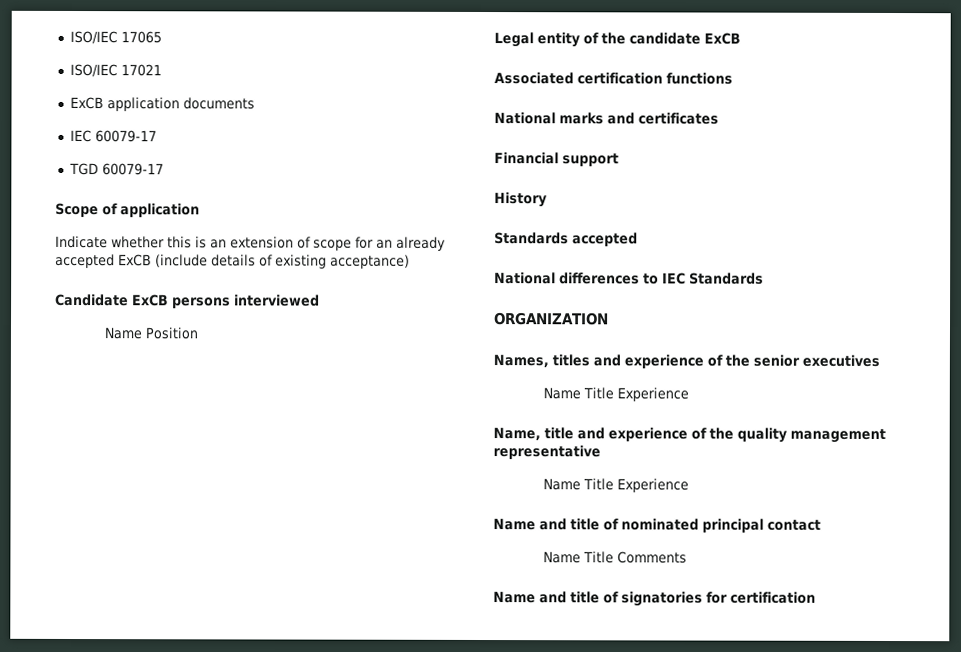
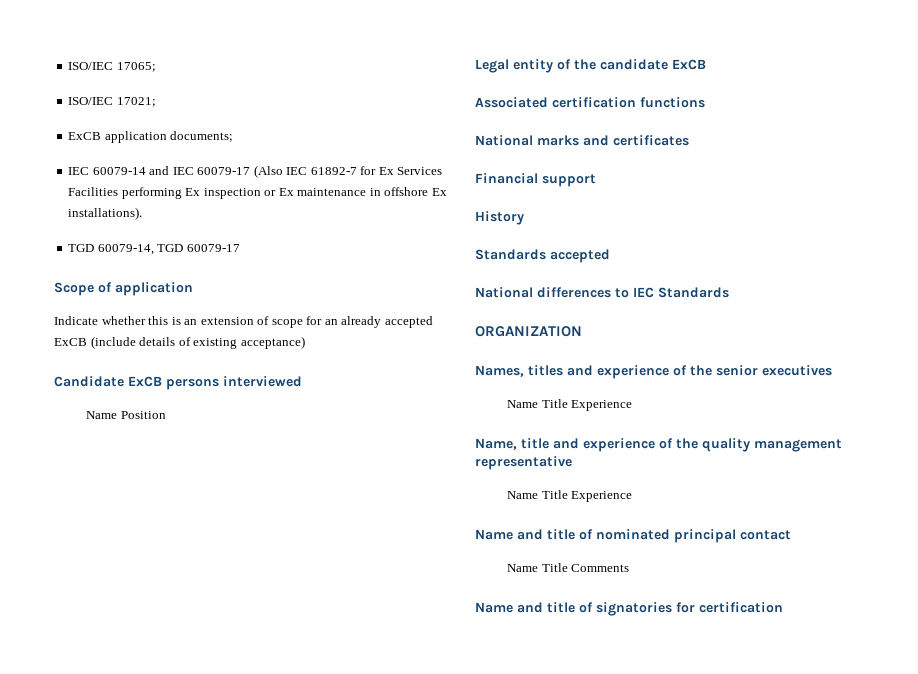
- ISO/IEC 17065
- ISO/IEC 17021
+ ISO/IEC 17065;
+ ISO/IEC 17021;
- ExCB application documents
- IEC 60079-17
- TGD 60079-17
+ ExCB application documents;
+ IEC 60079-14 and IEC 60079-17 (Also IEC 61892-7 for Ex Services Facilities performing Ex inspection or Ex maintenance in offshore Ex installations).
+ TGD 60079-14, TGD 60079-17

